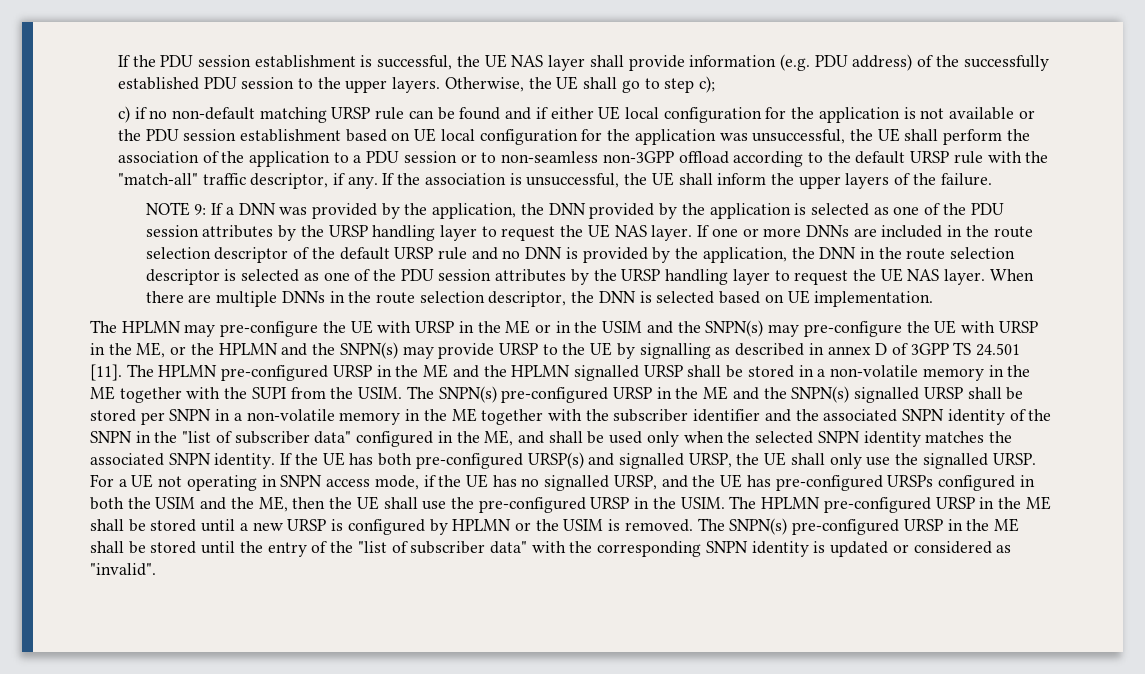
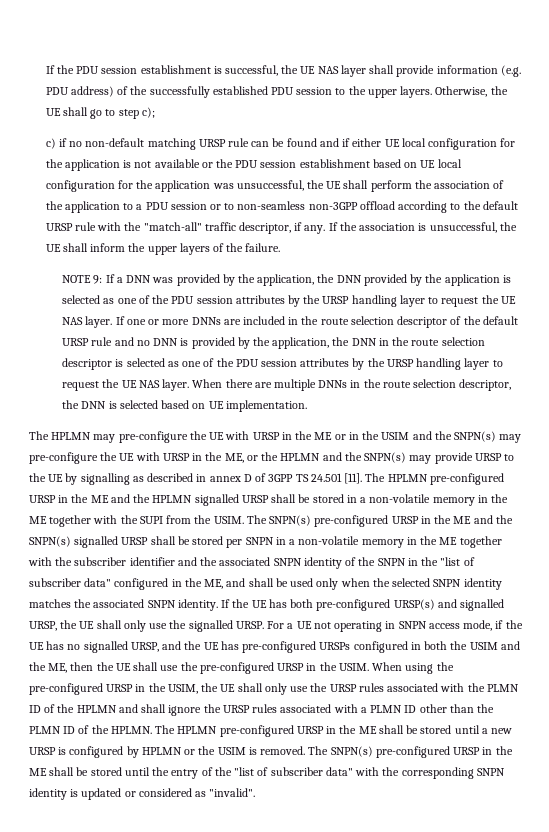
+ When using the pre-configured URSP in the USIM, the UE shall only use the URSP rules associated with the PLMN ID of the HPLMN and shall ignore the URSP rules associated with a PLMN ID other than the PLMN ID of the HPLMN.

